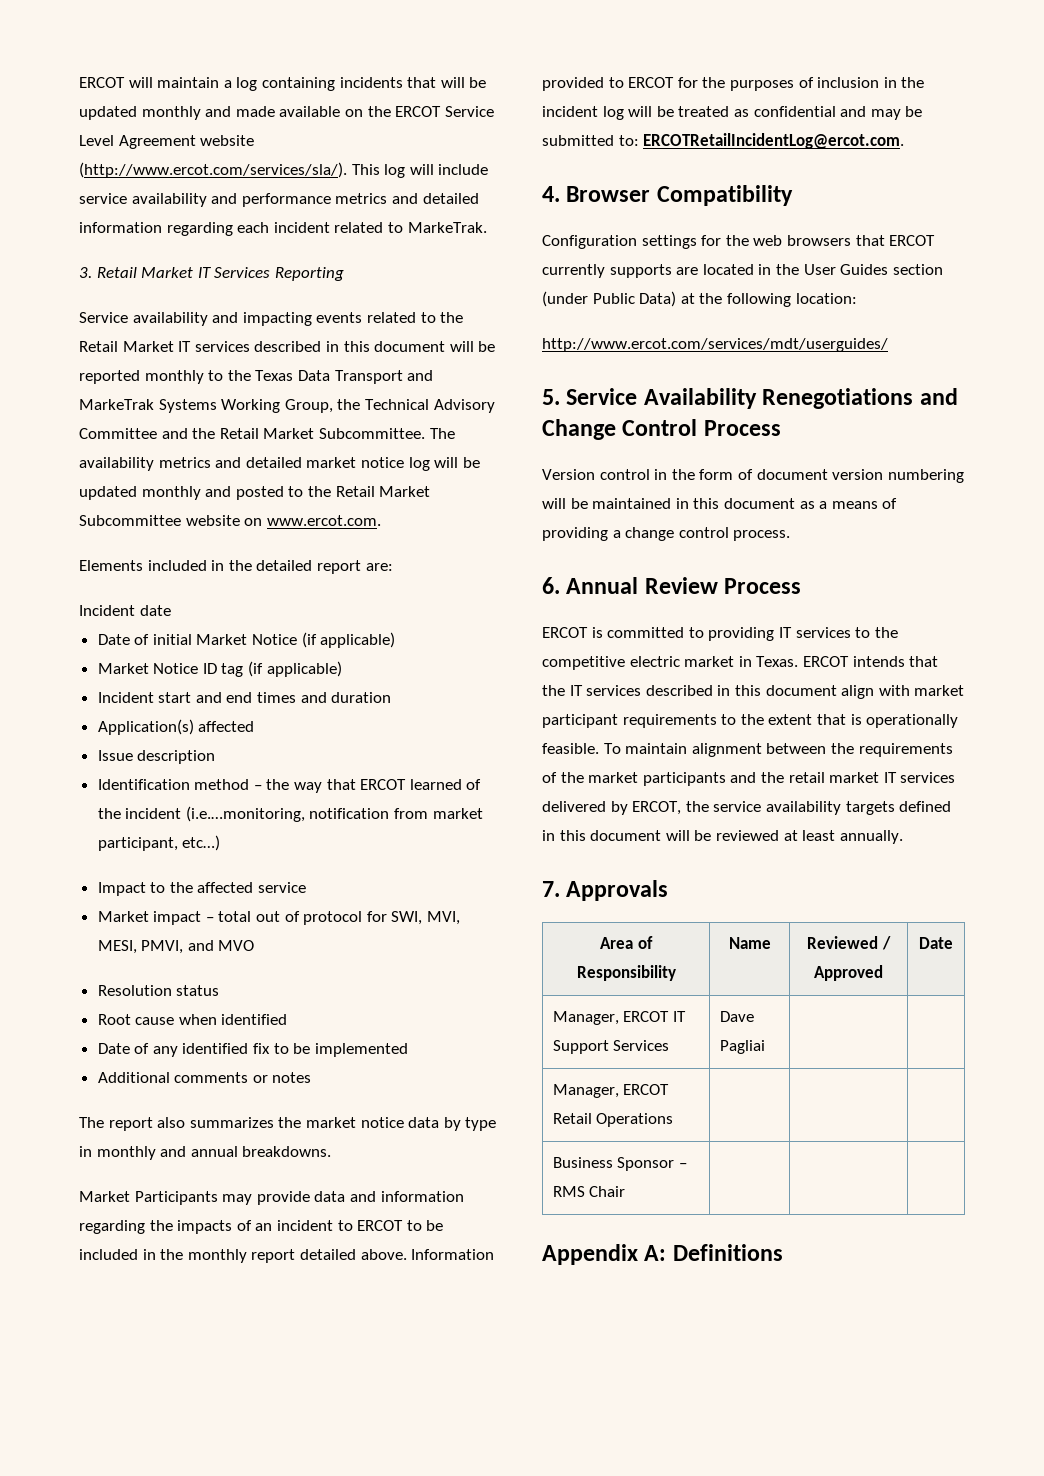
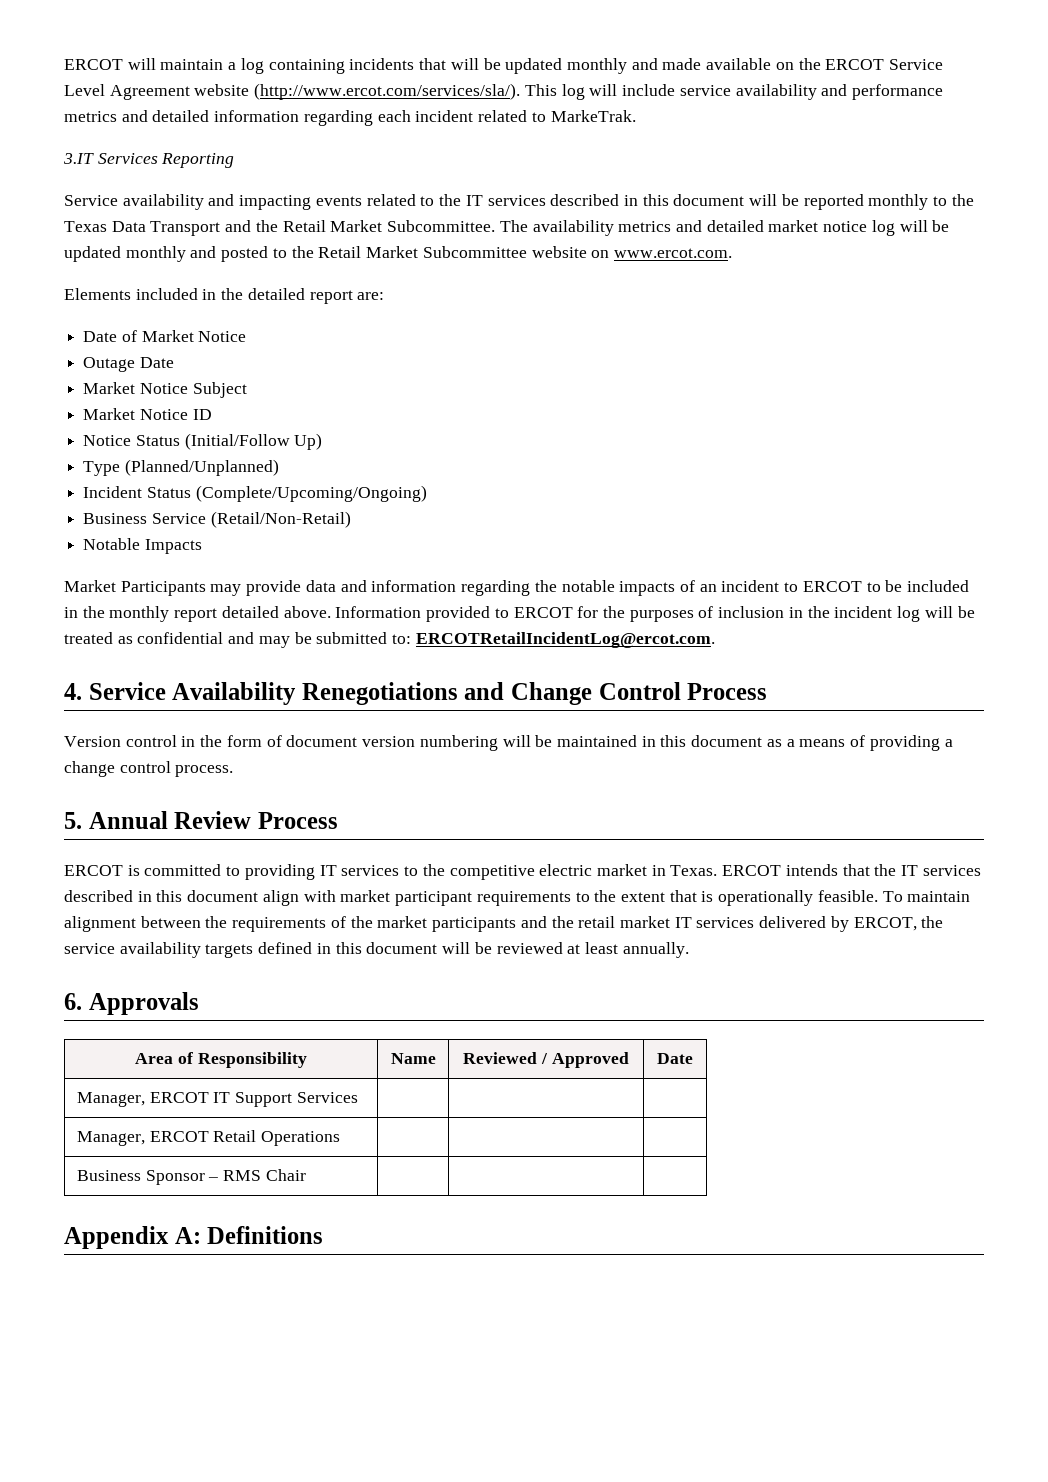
- 3. Retail Market IT Services Reporting
+ 3.IT Services Reporting
- Service availability and impacting events related to the Retail Market IT services described in this document will be reported monthly to the Texas Data Transport and MarkeTrak Systems Working Group, the Technical Advisory Committee and the Retail Market Subcommittee.
+ Service availability and impacting events related to the IT services described in this document will be reported monthly to the Texas Data Transport and the Retail Market Subcommittee.
- Incident date
- Date of initial Market Notice (if applicable)
- Market Notice ID tag (if applicable)
- Incident start and end times and duration
- Application(s) affected
- Issue description
- Identification method – the way that ERCOT learned of the incident (i.e.…monitoring, notification from market participant, etc…)
- Impact to the affected service
- Market impact – total out of protocol for SWI, MVI, MESI, PMVI, and MVO
- Resolution status
- Root cause when identified
- Date of any identified fix to be implemented
- Additional comments or notes
- The report also summarizes the market notice data by type in monthly and annual breakdowns.
+ Date of Market Notice
+ Outage Date
+ Market Notice Subject
+ Market Notice ID
+ Notice Status (Initial/Follow Up)
+ Type (Planned/Unplanned)
+ Incident Status (Complete/Upcoming/Ongoing)
+ Business Service (Retail/Non-Retail)
+ Notable Impacts
- Market Participants may provide data and information regarding the impacts of an incident to ERCOT to be included in the monthly report detailed above.
+ Market Participants may provide data and information regarding the notable impacts of an incident to ERCOT to be included in the monthly report detailed above.
- 4. Browser Compatibility
- Configuration settings for the web browsers that ERCOT currently supports are located in the User Guides section (under Public Data) at the following location:
- http://www.ercot.com/services/mdt/userguides/
- 5. Service Availability Renegotiations and Change Control Process
+ 4. Service Availability Renegotiations and Change Control Process
- 6. Annual Review Process
+ 5. Annual Review Process
- 7. Approvals
+ 6. Approvals
- Manager, ERCOT IT Support Services | Dave Pagliai | |
+ Manager, ERCOT IT Support Services | | |

